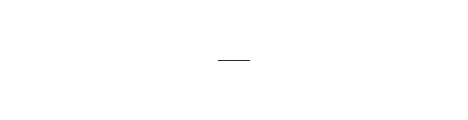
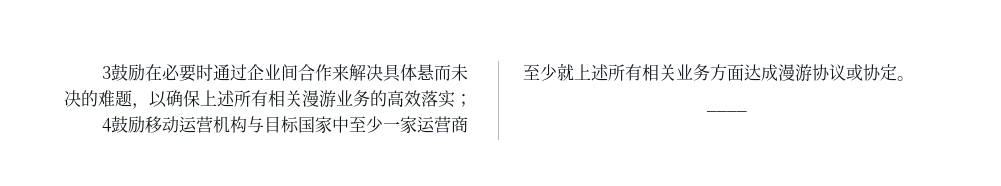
+ 3鼓励在必要时通过企业间合作来解决具体悬而未决的难题，以确保上述所有相关漫游业务的高效落实；
+ 4鼓励移动运营机构与目标国家中至少一家运营商至少就上述所有相关业务方面达成漫游协议或协定。

